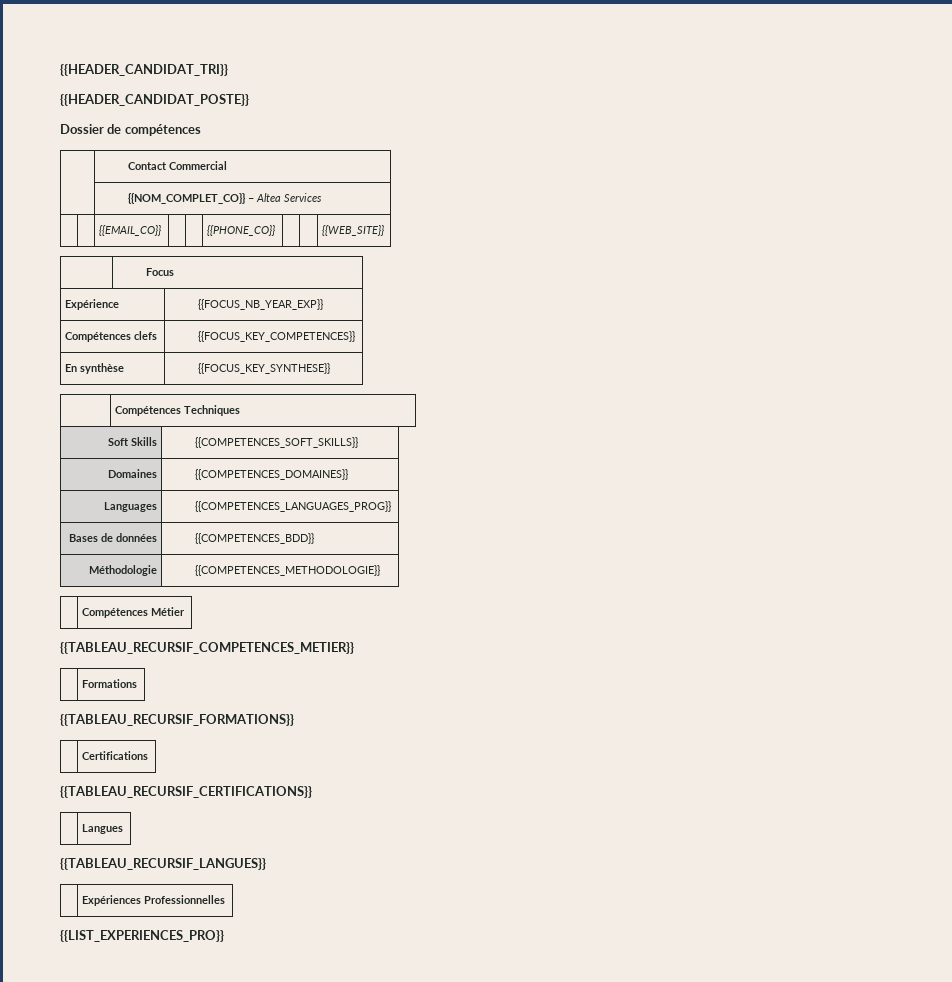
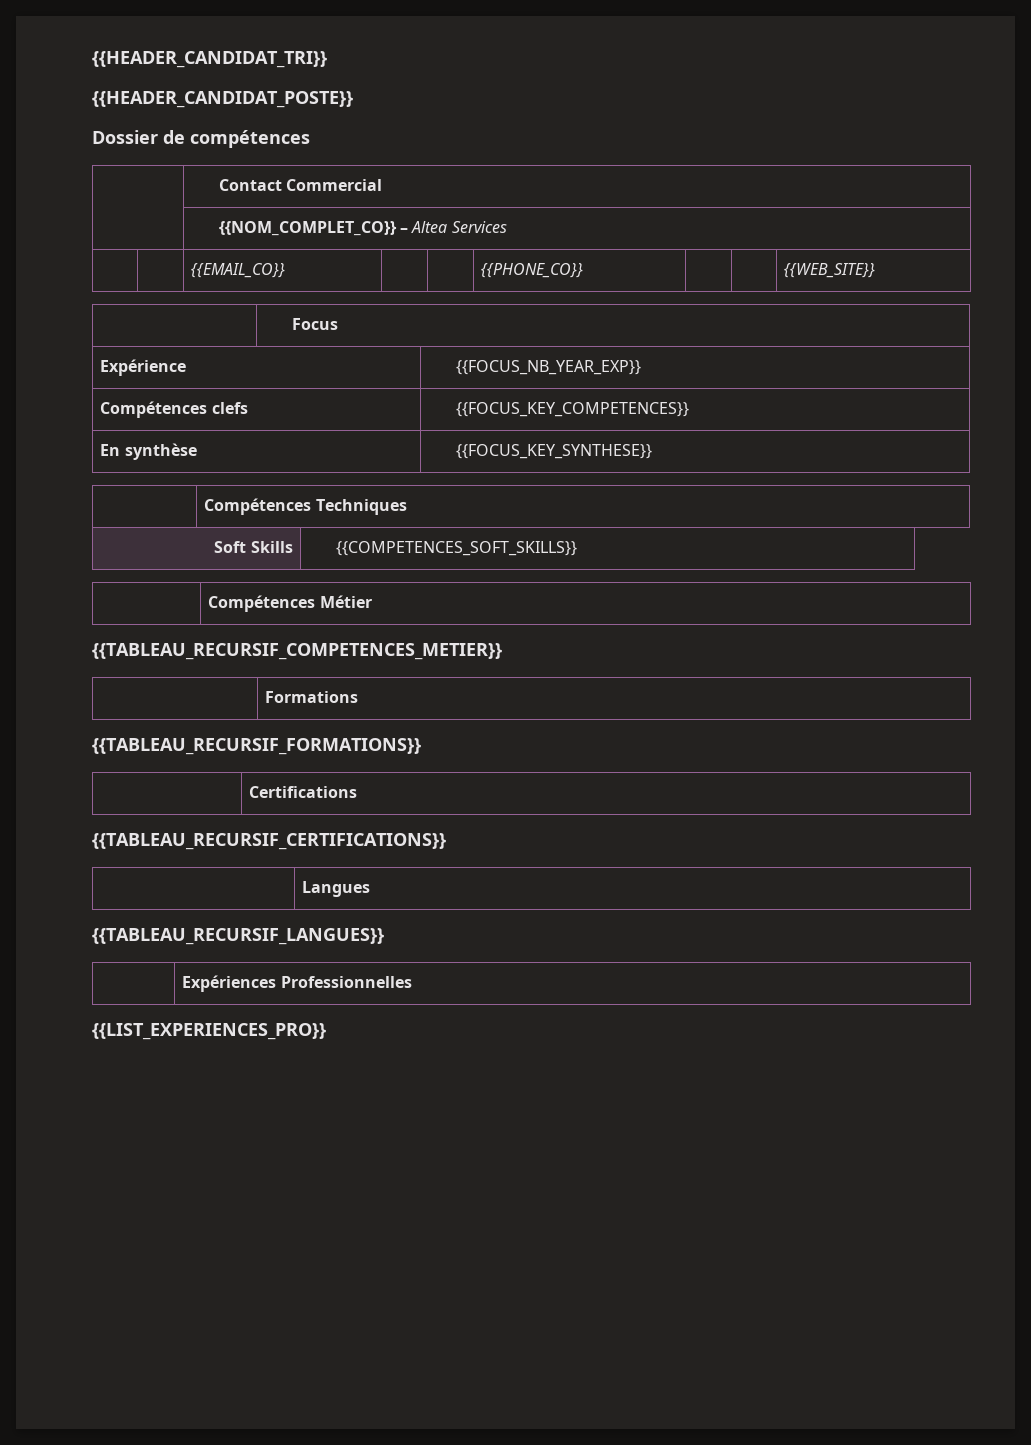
- Domaines | {{COMPETENCES_DOMAINES}}
- Languages | {{COMPETENCES_LANGUAGES_PROG}}
- Bases de données | {{COMPETENCES_BDD}}
- Méthodologie | {{COMPETENCES_METHODOLOGIE}}

